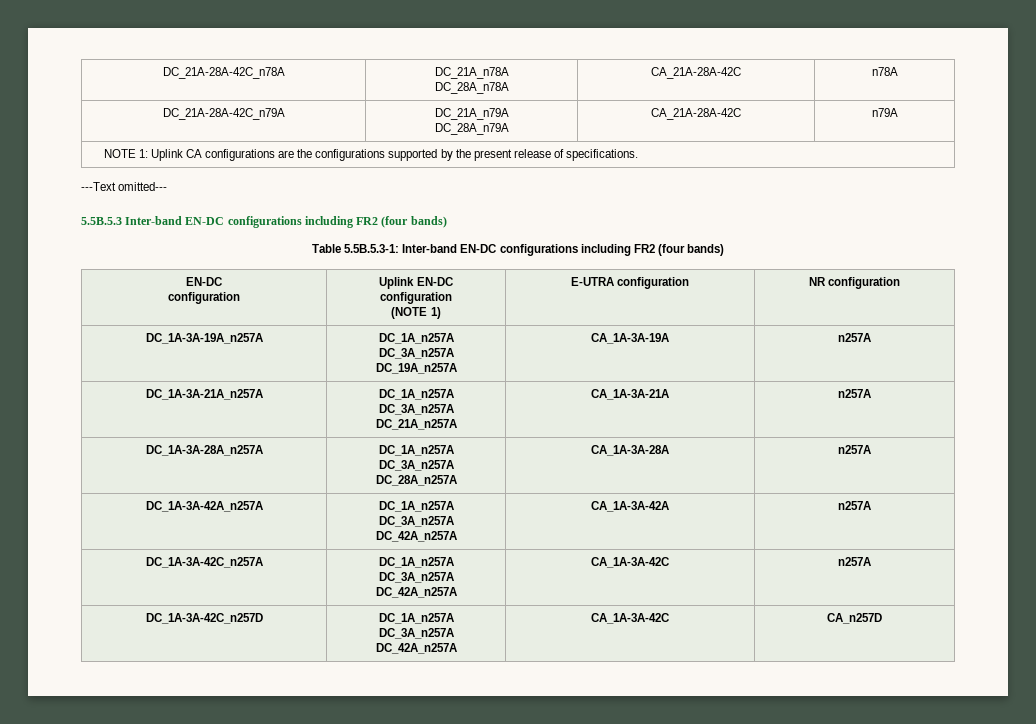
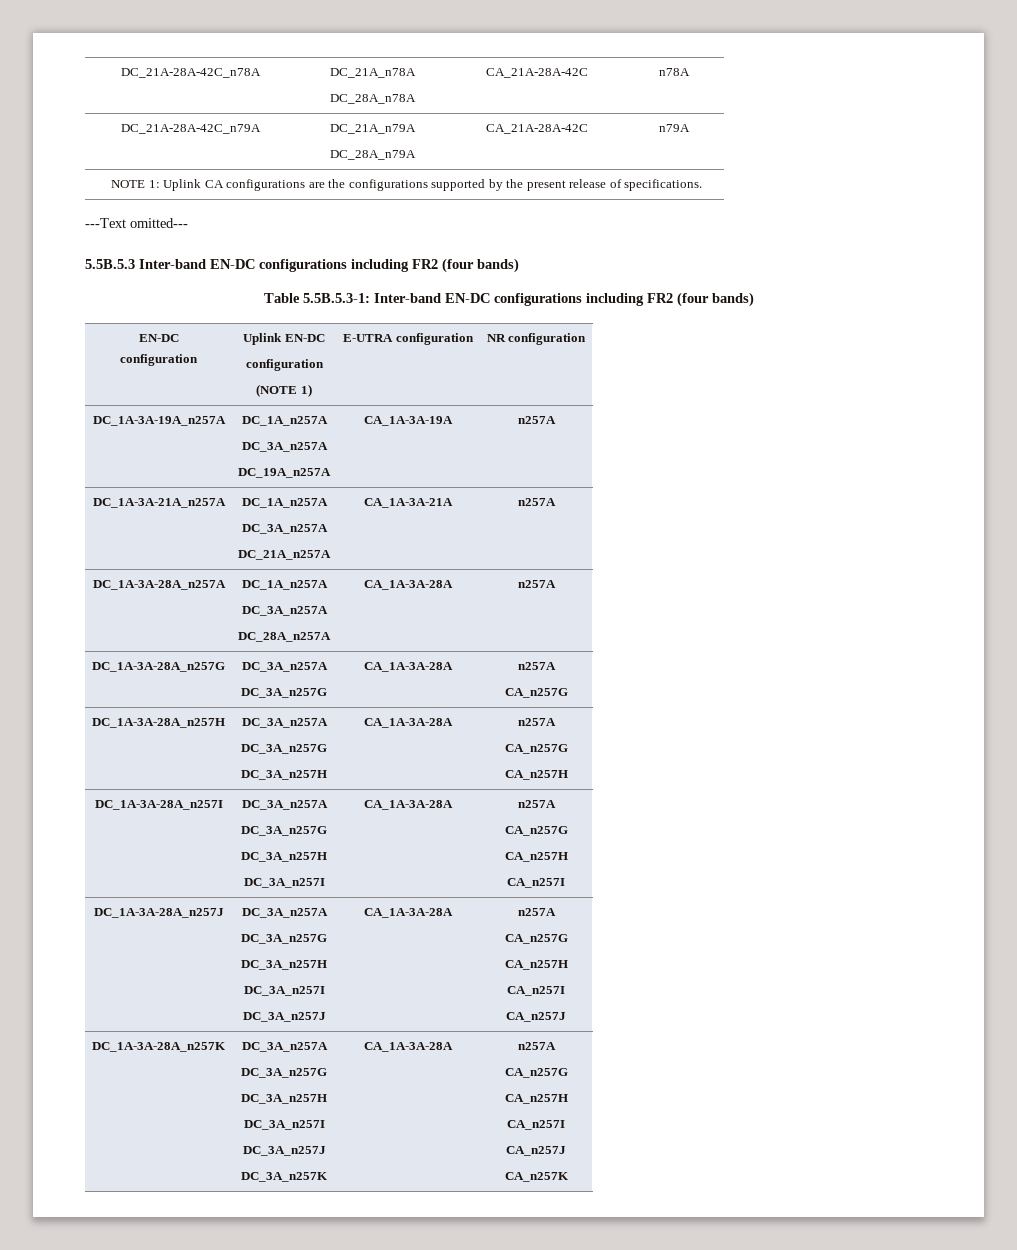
- DC_1A-3A-42A_n257A | DC_1A_n257A
- DC_3A_n257A
- DC_42A_n257A | CA_1A-3A-42A | n257A
- DC_1A-3A-42C_n257A | DC_1A_n257A
- DC_3A_n257A
- DC_42A_n257A | CA_1A-3A-42C | n257A
- DC_1A-3A-42C_n257D | DC_1A_n257A
- DC_3A_n257A
- DC_42A_n257A | CA_1A-3A-42C | CA_n257D
+ DC_1A-3A-28A_n257G | DC_3A_n257A
+ DC_3A_n257G | CA_1A-3A-28A | n257A
+ CA_n257G
+ DC_1A-3A-28A_n257H | DC_3A_n257A
+ DC_3A_n257G
+ DC_3A_n257H | CA_1A-3A-28A | n257A
+ CA_n257G
+ CA_n257H
+ DC_1A-3A-28A_n257I | DC_3A_n257A
+ DC_3A_n257G
+ DC_3A_n257H
+ DC_3A_n257I | CA_1A-3A-28A | n257A
+ CA_n257G
+ CA_n257H
+ CA_n257I
+ DC_1A-3A-28A_n257J | DC_3A_n257A
+ DC_3A_n257G
+ DC_3A_n257H
+ DC_3A_n257I
+ DC_3A_n257J | CA_1A-3A-28A | n257A
+ CA_n257G
+ CA_n257H
+ CA_n257I
+ CA_n257J
+ DC_1A-3A-28A_n257K | DC_3A_n257A
+ DC_3A_n257G
+ DC_3A_n257H
+ DC_3A_n257I
+ DC_3A_n257J
+ DC_3A_n257K | CA_1A-3A-28A | n257A
+ CA_n257G
+ CA_n257H
+ CA_n257I
+ CA_n257J
+ CA_n257K

